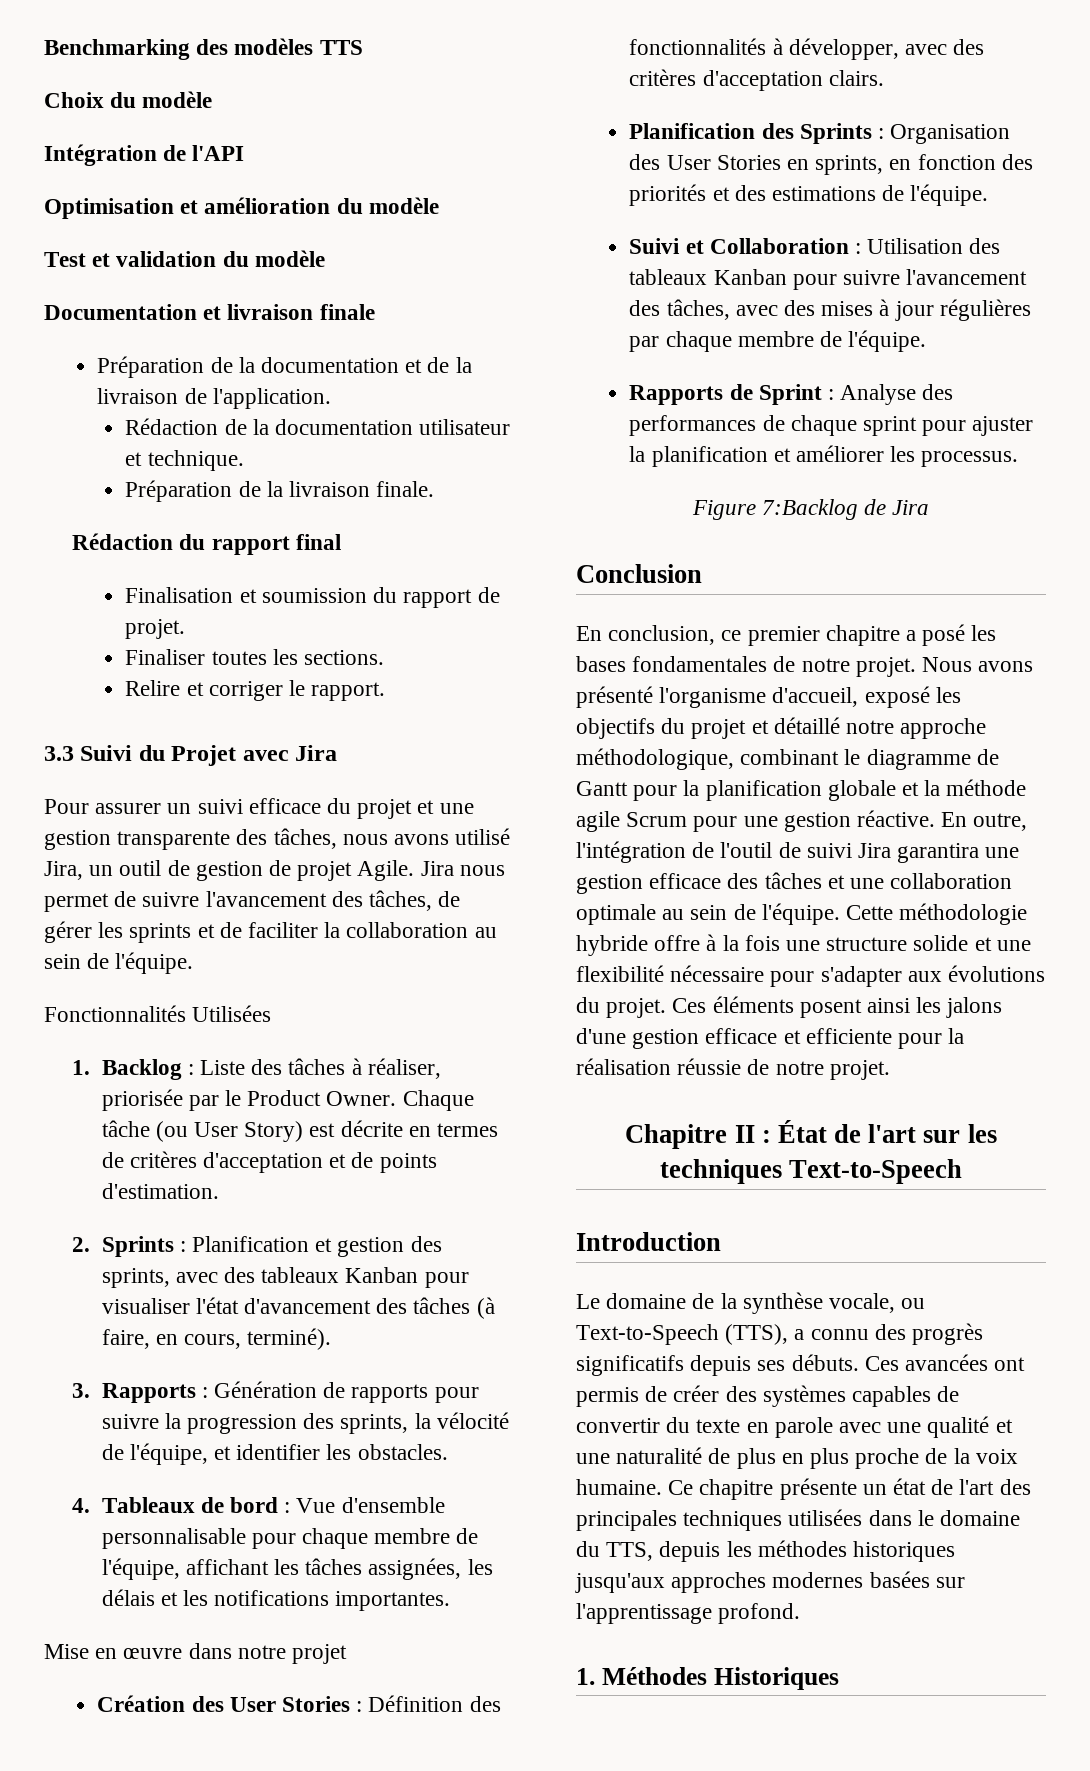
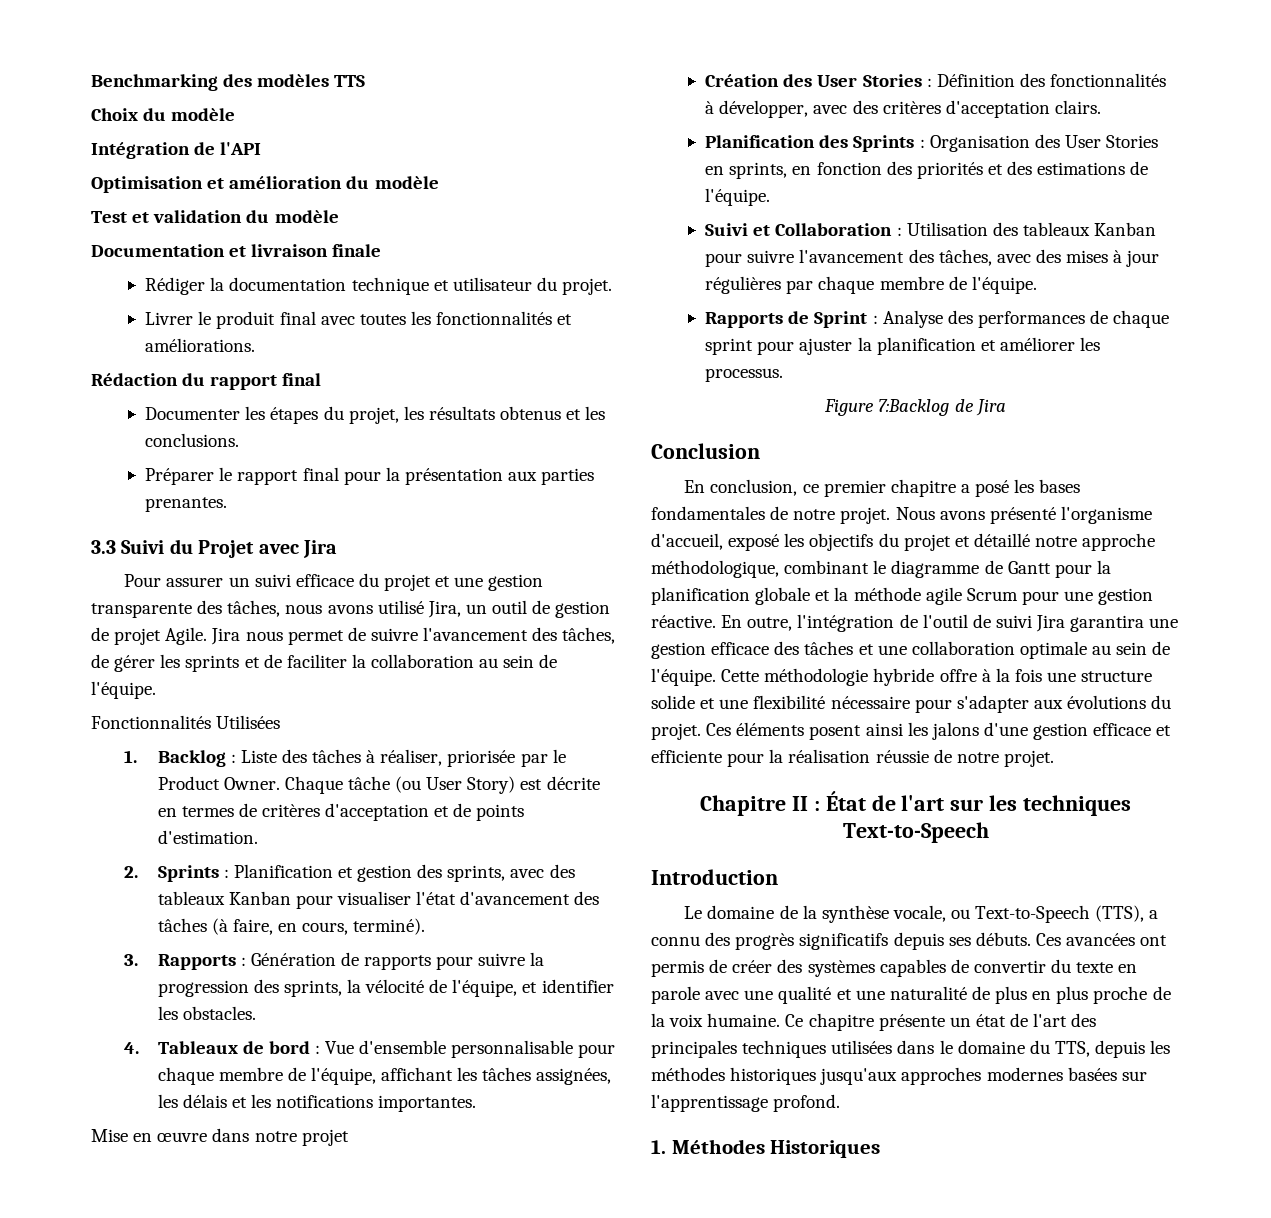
- Préparation de la documentation et de la livraison de l'application.
- Rédaction de la documentation utilisateur et technique.
- Préparation de la livraison finale.
+ Rédiger la documentation technique et utilisateur du projet.
+ Livrer le produit final avec toutes les fonctionnalités et améliorations.
  Rédaction du rapport final
- Finalisation et soumission du rapport de projet.
- Finaliser toutes les sections.
- Relire et corriger le rapport.
+ Documenter les étapes du projet, les résultats obtenus et les conclusions.
+ Préparer le rapport final pour la présentation aux parties prenantes.

